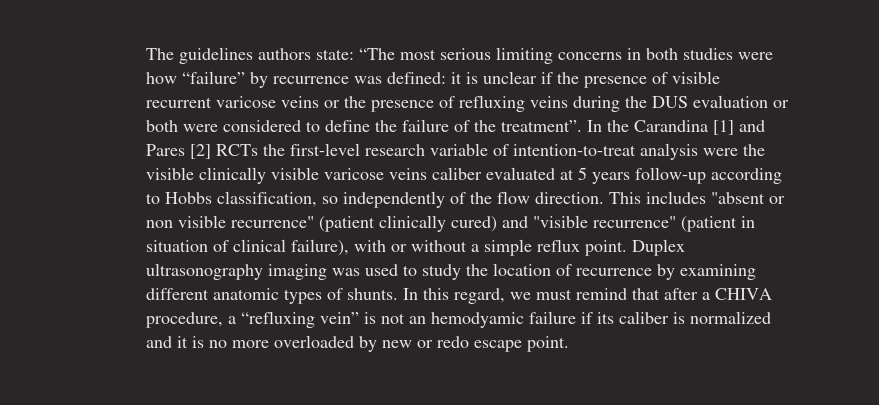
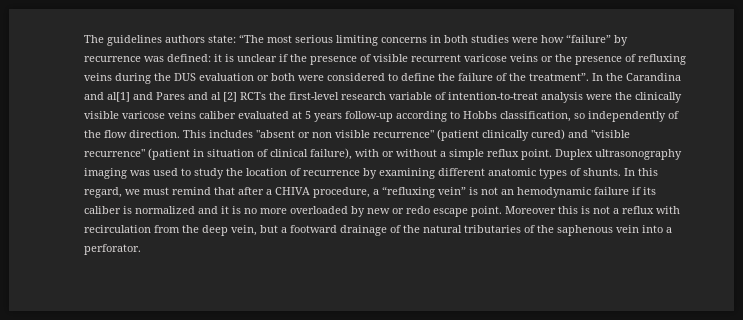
- In the Carandina [1] and Pares [2] RCTs the first-level research variable of intention-to-treat analysis were the visible clinically visible varicose veins caliber evaluated at 5 years follow-up according to Hobbs classification, so independently of the flow direction.
+ In the Carandina and al[1] and Pares and al [2] RCTs the first-level research variable of intention-to-treat analysis were the clinically visible varicose veins caliber evaluated at 5 years follow-up according to Hobbs classification, so independently of the flow direction.
- In this regard, we must remind that after a CHIVA procedure, a “refluxing vein” is not an hemodyamic failure if its caliber is normalized and it is no more overloaded by new or redo escape point.
+ In this regard, we must remind that after a CHIVA procedure, a “refluxing vein” is not an hemodynamic failure if its caliber is normalized and it is no more overloaded by new or redo escape point.
+ Moreover this is not a reflux with recirculation from the deep vein, but a footward drainage of the natural tributaries of the saphenous vein into a perforator.

